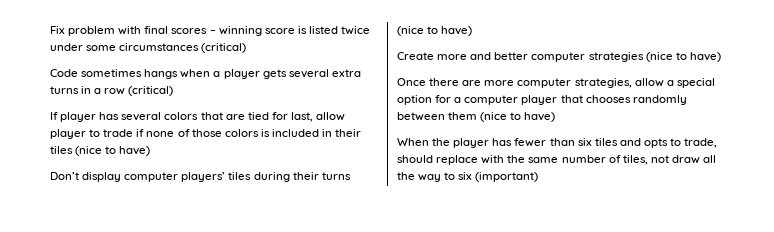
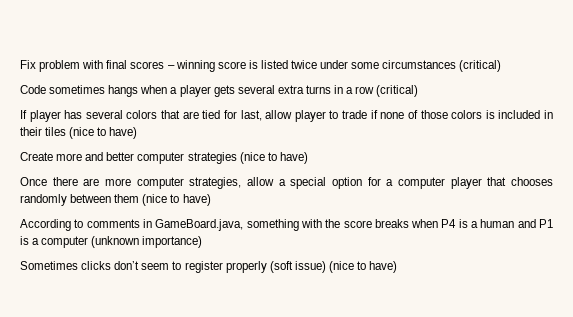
- Don’t display computer players’ tiles during their turns (nice to have)
- When the player has fewer than six tiles and opts to trade, should replace with the same number of tiles, not draw all the way to six (important)
+ According to comments in GameBoard.java, something with the score breaks when P4 is a human and P1 is a computer (unknown importance)
+ Sometimes clicks don’t seem to register properly (soft issue) (nice to have)

